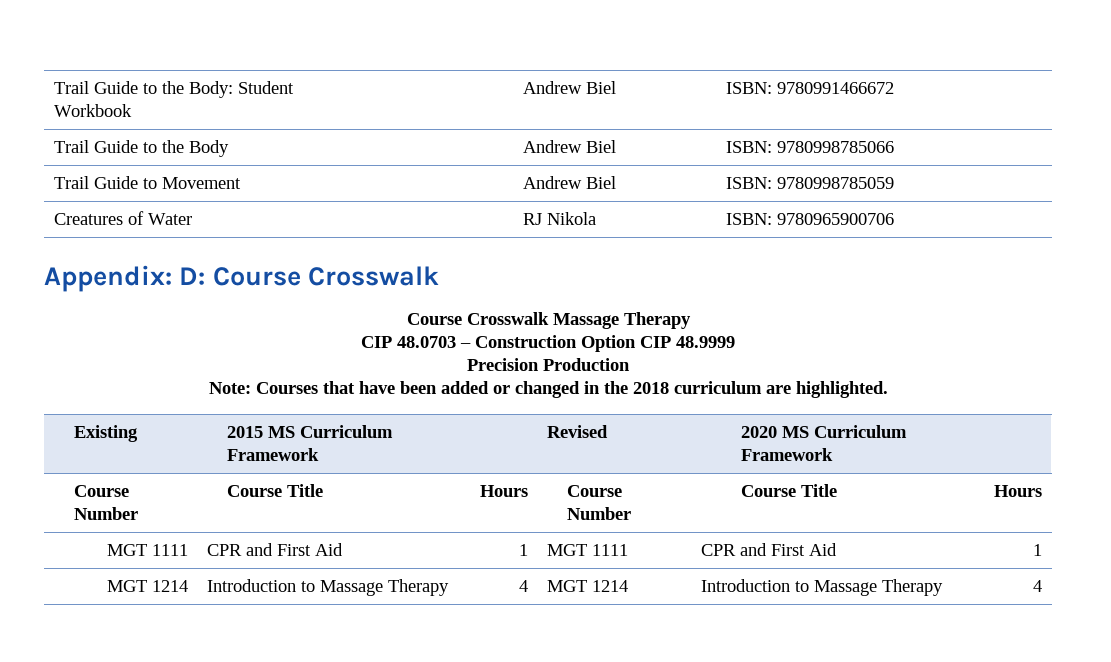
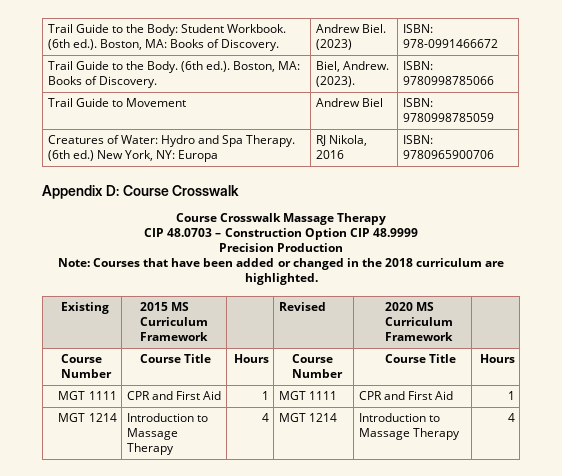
- Trail Guide to the Body: Student
- Workbook | Andrew Biel | ISBN: 9780991466672
- Trail Guide to the Body | Andrew Biel | ISBN: 9780998785066
+ Trail Guide to the Body: Student Workbook. (6th ed.). Boston, MA: Books of Discovery. | Andrew Biel. (2023) | ISBN: 978-0991466672
+ Trail Guide to the Body. (6th ed.). Boston, MA: Books of Discovery. | Biel, Andrew. (2023). | ISBN: 9780998785066
- Creatures of Water | RJ Nikola | ISBN: 9780965900706
+ Creatures of Water: Hydro and Spa Therapy. (6th ed.) New York, NY: Europa | RJ Nikola, 2016 | ISBN: 9780965900706
- Appendix: D: Course Crosswalk
+ Appendix D: Course Crosswalk

